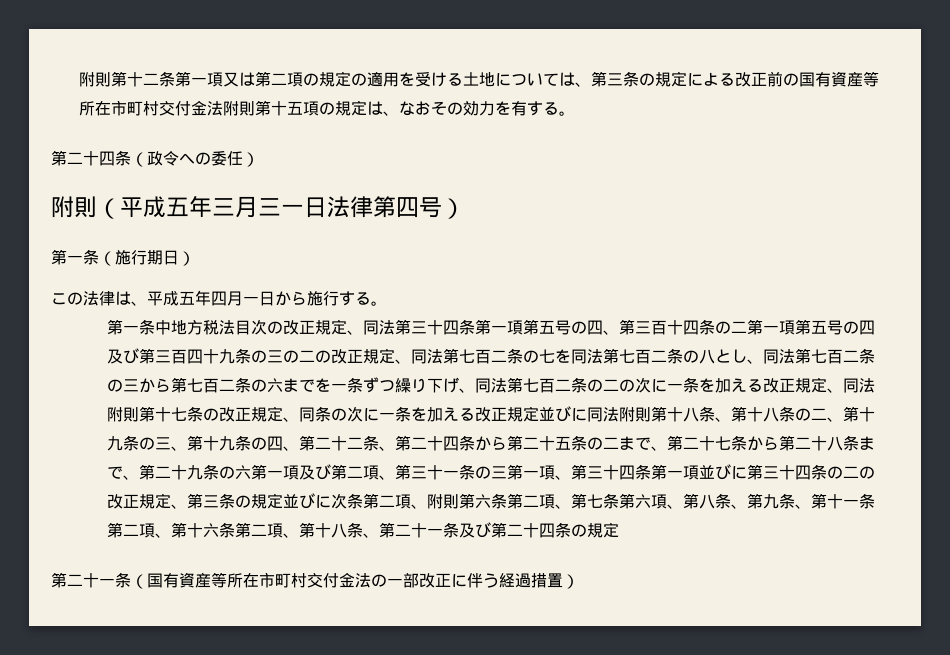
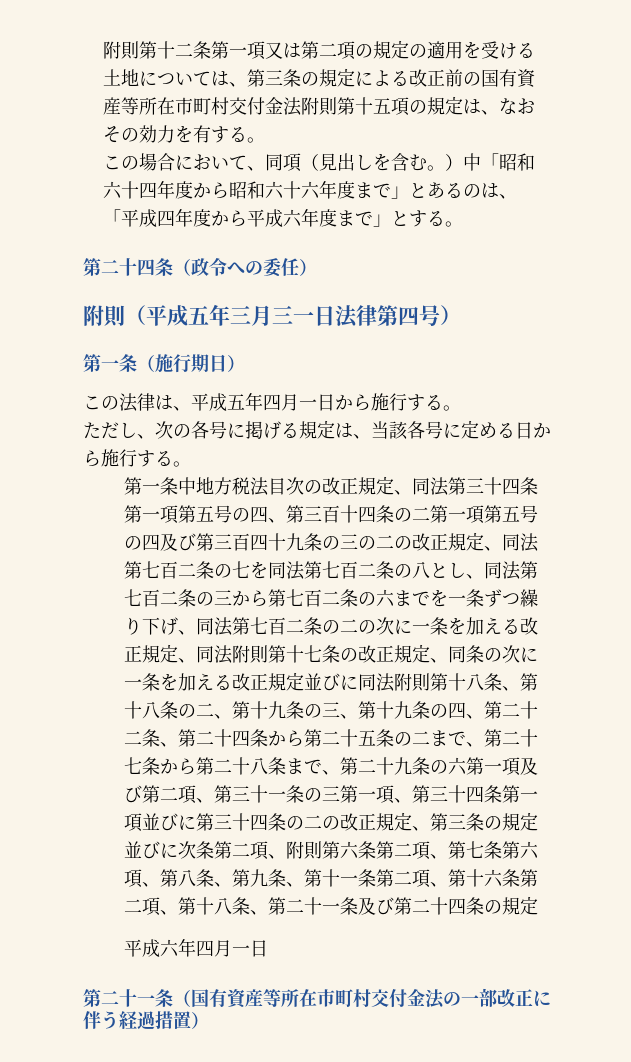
+ この場合において、同項（見出しを含む。）中「昭和六十四年度から昭和六十六年度まで」とあるのは、「平成四年度から平成六年度まで」とする。
+ ただし、次の各号に掲げる規定は、当該各号に定める日から施行する。
+ 平成六年四月一日

